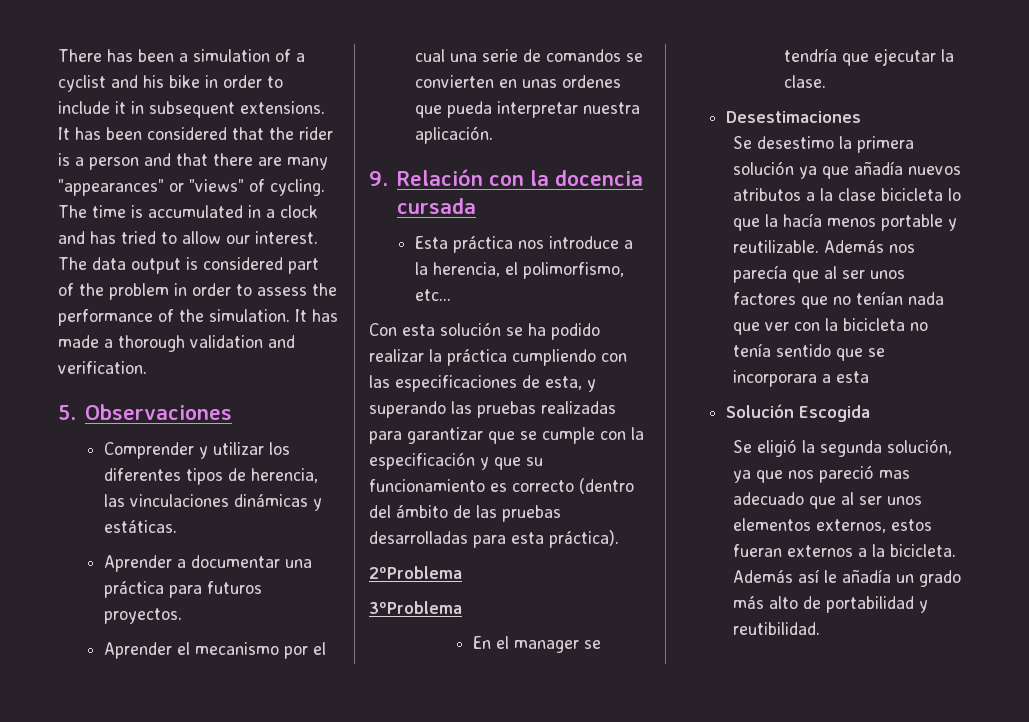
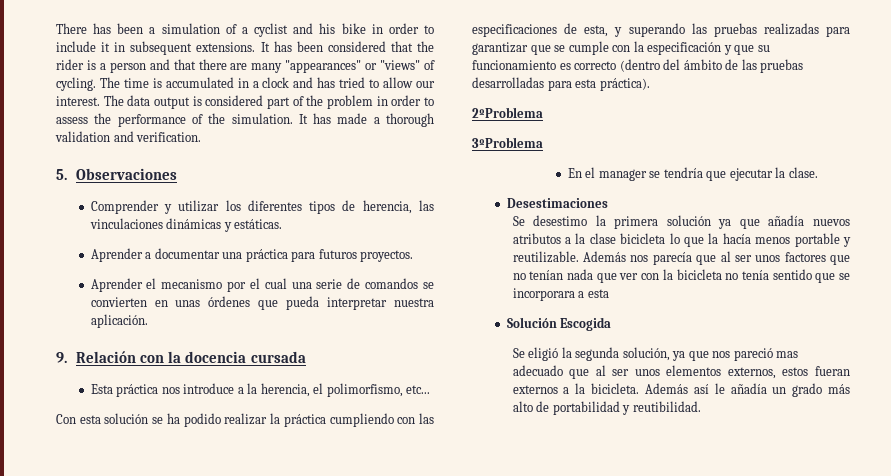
- Aprender el mecanismo por el cual una serie de comandos se convierten en unas ordenes que pueda interpretar nuestra aplicación.
+ Aprender el mecanismo por el cual una serie de comandos se convierten en unas órdenes que pueda interpretar nuestra aplicación.

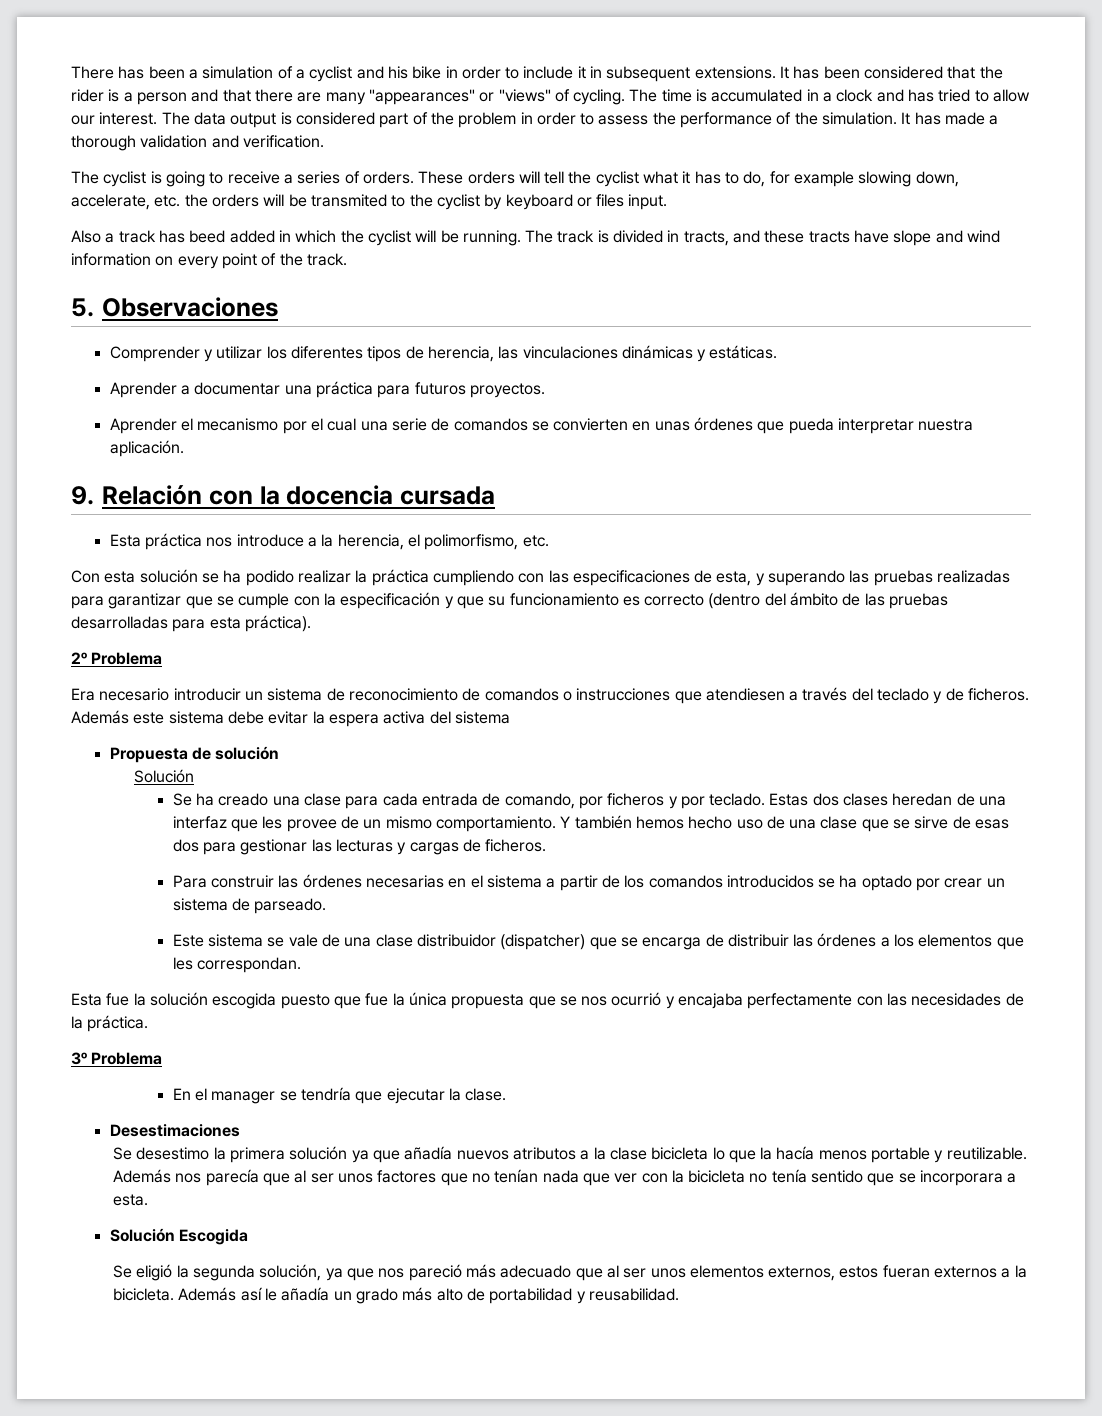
+ The cyclist is going to receive a series of orders. These orders will tell the cyclist what it has to do, for example slowing down, accelerate, etc. the orders will be transmited to the cyclist by keyboard or files input.
+ Also a track has beed added in which the cyclist will be running. The track is divided in tracts, and these tracts have slope and wind information on every point of the track.
- Esta práctica nos introduce a la herencia, el polimorfismo, etc...
+ Esta práctica nos introduce a la herencia, el polimorfismo, etc.
- 2ºProblema
- 3ºProblema
+ 2º Problema
+ Era necesario introducir un sistema de reconocimiento de comandos o instrucciones que atendiesen a través del teclado y de ficheros. Además este sistema debe evitar la espera activa del sistema
+ Propuesta de solución
+ Solución
+ Se ha creado una clase para cada entrada de comando, por ficheros y por teclado. Estas dos clases heredan de una interfaz que les provee de un mismo comportamiento. Y también hemos hecho uso de una clase que se sirve de esas dos para gestionar las lecturas y cargas de ficheros.
+ Para construir las órdenes necesarias en el sistema a partir de los comandos introducidos se ha optado por crear un sistema de parseado.
+ Este sistema se vale de una clase distribuidor (dispatcher) que se encarga de distribuir las órdenes a los elementos que les correspondan.
+ Esta fue la solución escogida puesto que fue la única propuesta que se nos ocurrió y encajaba perfectamente con las necesidades de la práctica.
+ 3º Problema
- Además nos parecía que al ser unos factores que no tenían nada que ver con la bicicleta no tenía sentido que se incorporara a esta
+ Además nos parecía que al ser unos factores que no tenían nada que ver con la bicicleta no tenía sentido que se incorporara a esta.
- Se eligió la segunda solución, ya que nos pareció mas adecuado que al ser unos elementos externos, estos fueran externos a la bicicleta.
+ Se eligió la segunda solución, ya que nos pareció más adecuado que al ser unos elementos externos, estos fueran externos a la bicicleta.
- Además así le añadía un grado más alto de portabilidad y reutibilidad.
+ Además así le añadía un grado más alto de portabilidad y reusabilidad.

